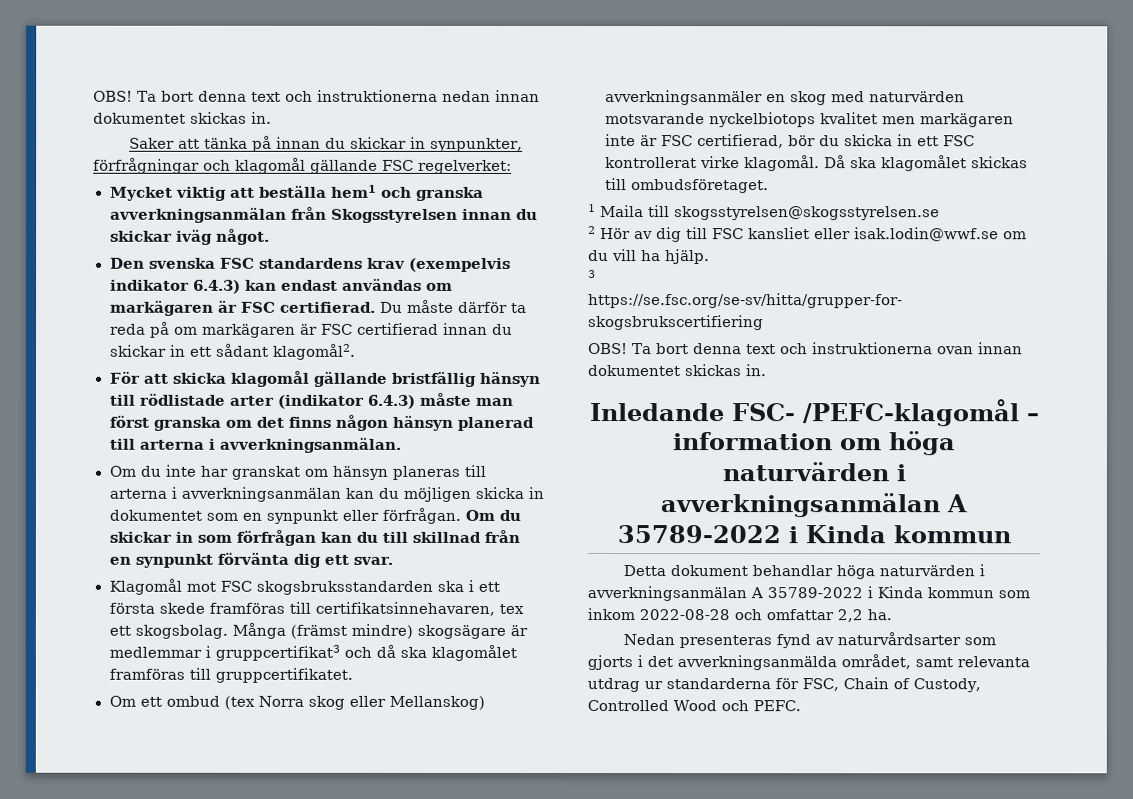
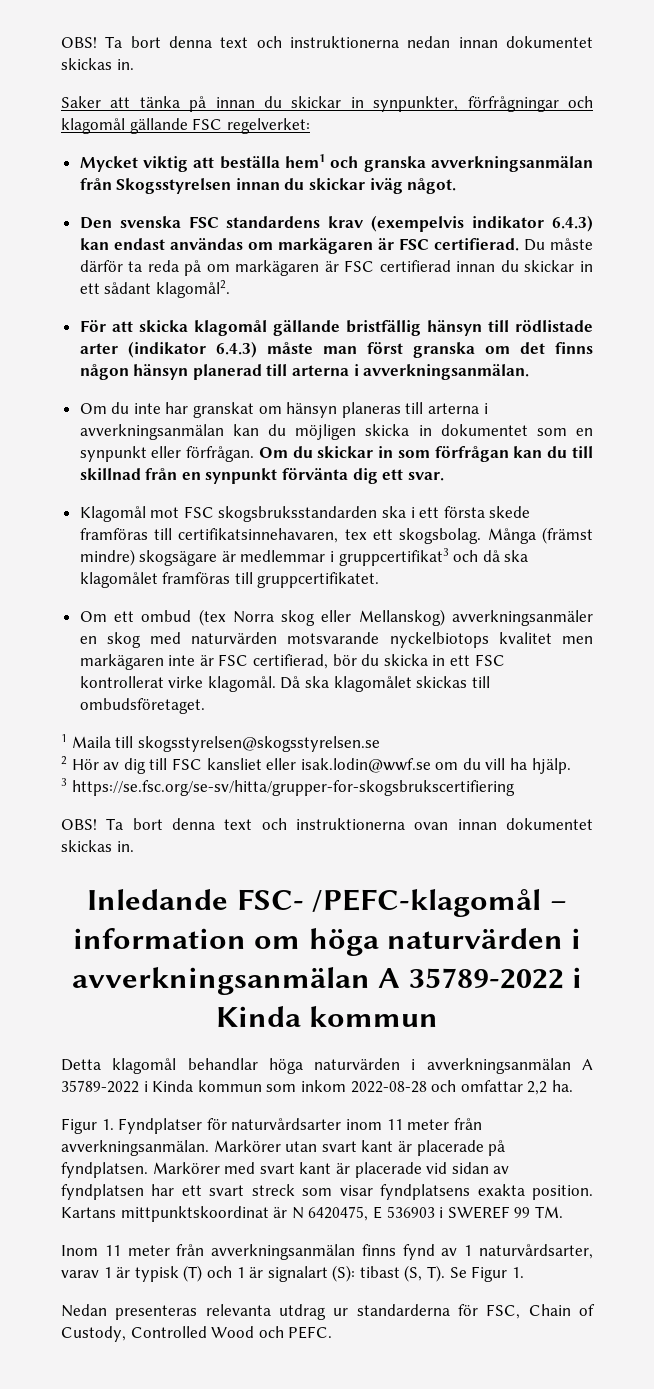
- Detta dokument behandlar höga naturvärden i avverkningsanmälan A 35789-2022 i Kinda kommun som inkom 2022-08-28 och omfattar 2,2 ha.
+ Detta klagomål behandlar höga naturvärden i avverkningsanmälan A 35789-2022 i Kinda kommun som inkom 2022-08-28 och omfattar 2,2 ha.
- Nedan presenteras fynd av naturvårdsarter som gjorts i det avverkningsanmälda området, samt relevanta utdrag ur standarderna för FSC, Chain of Custody, Controlled Wood och PEFC.
+ Figur 1. Fyndplatser för naturvårdsarter inom 11 meter från avverkningsanmälan. Markörer utan svart kant är placerade på fyndplatsen. Markörer med svart kant är placerade vid sidan av fyndplatsen har ett svart streck som visar fyndplatsens exakta position. Kartans mittpunktskoordinat är N 6420475, E 536903 i SWEREF 99 TM.
+ Inom 11 meter från avverkningsanmälan finns fynd av 1 naturvårdsarter, varav 1 är typisk (T) och 1 är signalart (S): tibast (S, T). Se Figur 1.
+ Nedan presenteras relevanta utdrag ur standarderna för FSC, Chain of Custody, Controlled Wood och PEFC.

